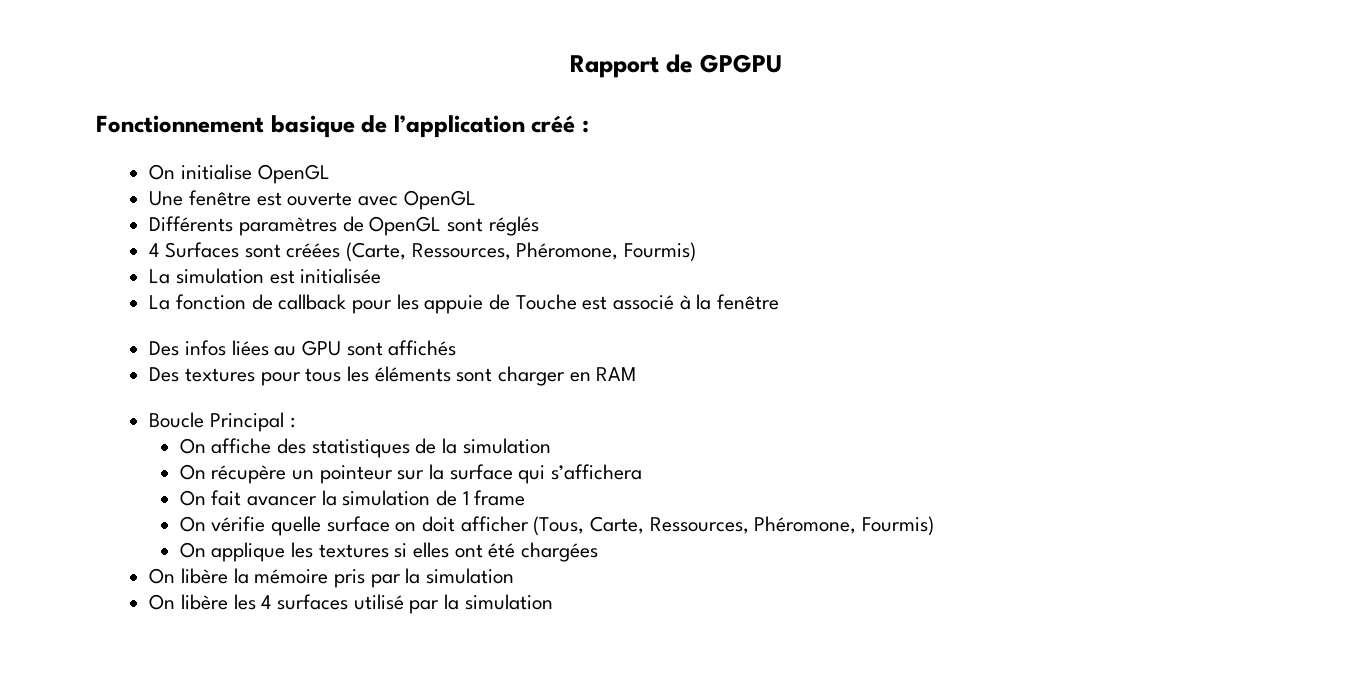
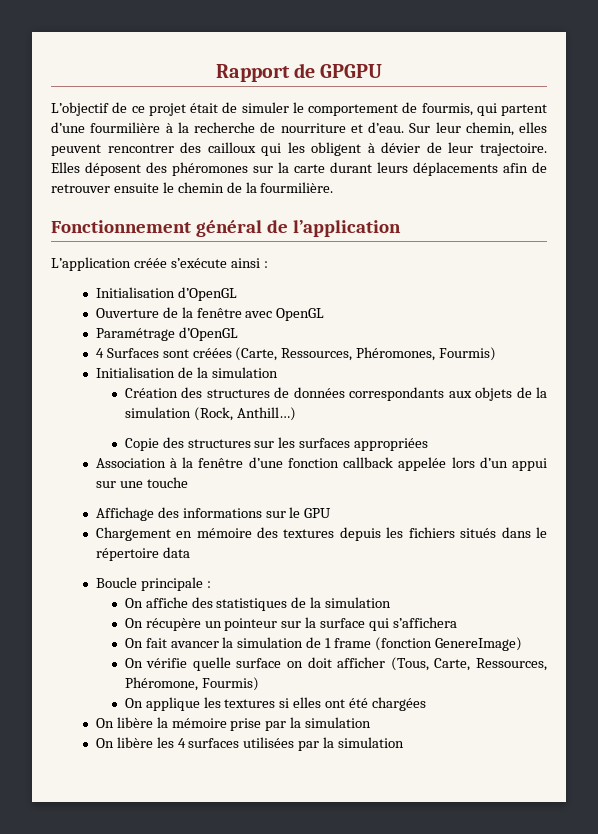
+ L’objectif de ce projet était de simuler le comportement de fourmis, qui partent d’une fourmilière à la recherche de nourriture et d’eau. Sur leur chemin, elles peuvent rencontrer des cailloux qui les obligent à dévier de leur trajectoire. Elles déposent des phéromones sur la carte durant leurs déplacements afin de retrouver ensuite le chemin de la fourmilière.
- Fonctionnement basique de l’application créé :
- On initialise OpenGL
- Une fenêtre est ouverte avec OpenGL
- Différents paramètres de OpenGL sont réglés
+ Fonctionnement général de l’application
+ L’application créée s’exécute ainsi :
+ Initialisation d’OpenGL
+ Ouverture de la fenêtre avec OpenGL
+ Paramétrage d’OpenGL
- 4 Surfaces sont créées (Carte, Ressources, Phéromone, Fourmis)
- La simulation est initialisée
- La fonction de callback pour les appuie de Touche est associé à la fenêtre
- Des infos liées au GPU sont affichés
- Des textures pour tous les éléments sont charger en RAM
+ 4 Surfaces sont créées (Carte, Ressources, Phéromones, Fourmis)
+ Initialisation de la simulation
+ Création des structures de données correspondants aux objets de la simulation (Rock, Anthill…)
+ Copie des structures sur les surfaces appropriées
+ Association à la fenêtre d’une fonction callback appelée lors d’un appui sur une touche
+ Affichage des informations sur le GPU
+ Chargement en mémoire des textures depuis les fichiers situés dans le répertoire data
- Boucle Principal :
+ Boucle principale :
- On fait avancer la simulation de 1 frame
+ On fait avancer la simulation de 1 frame (fonction GenereImage)
- On libère la mémoire pris par la simulation
+ On libère la mémoire prise par la simulation
- On libère les 4 surfaces utilisé par la simulation
+ On libère les 4 surfaces utilisées par la simulation

